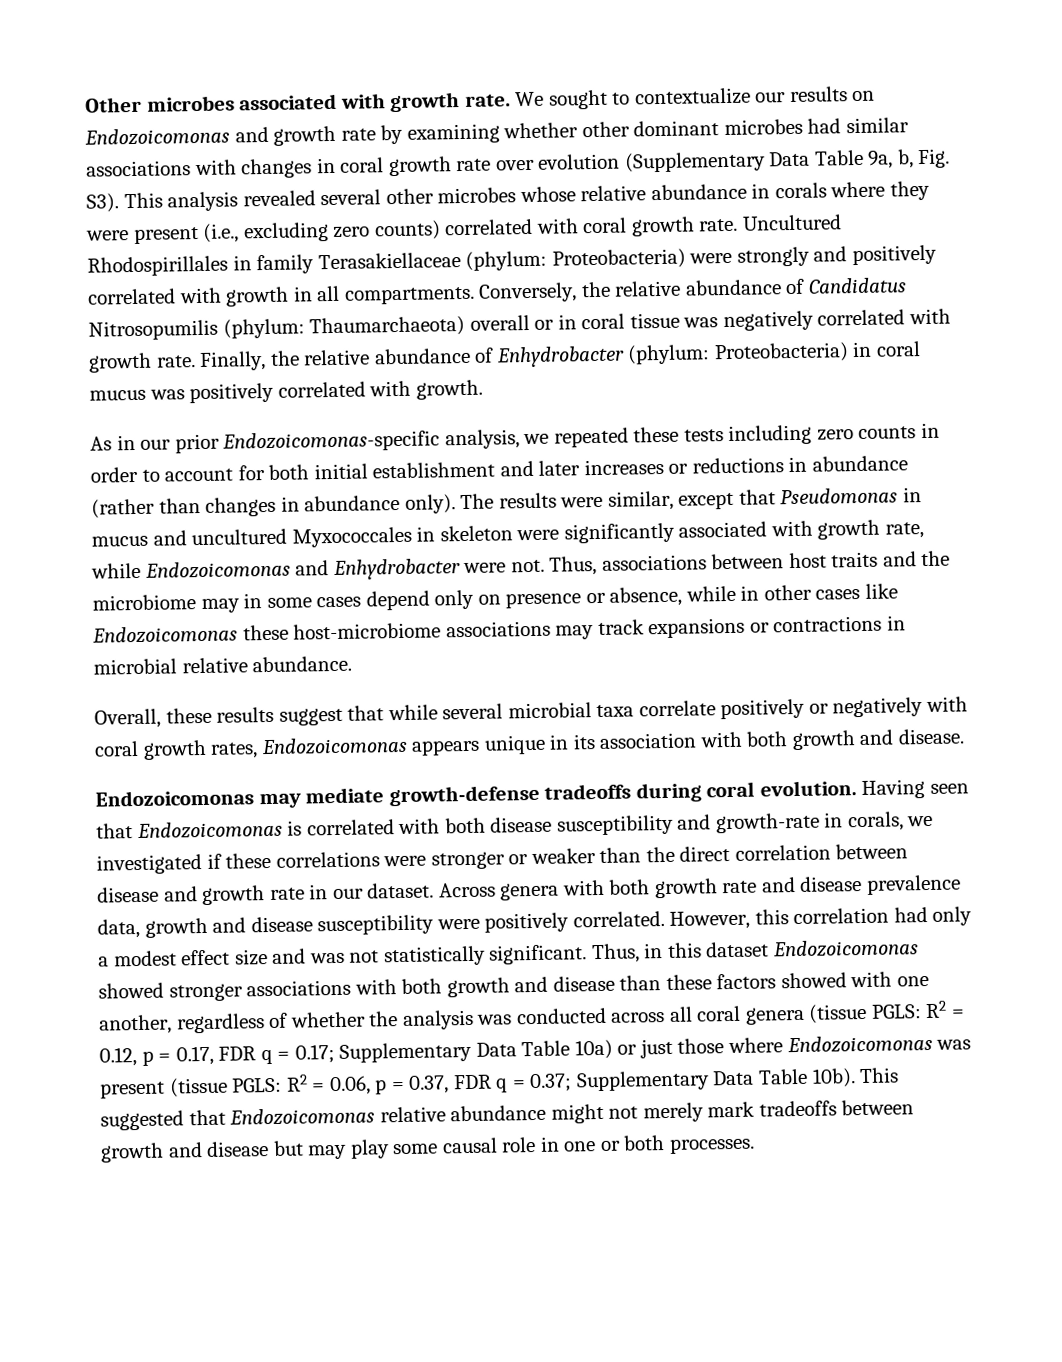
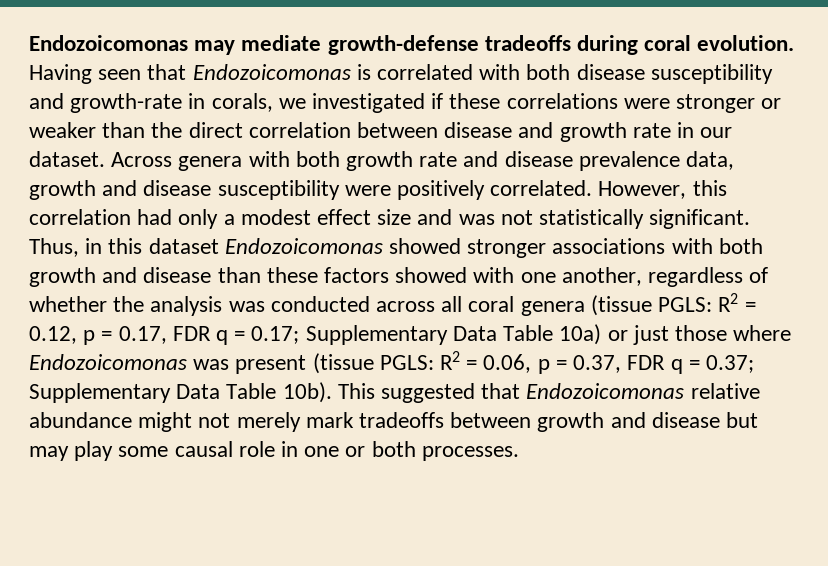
- Other microbes associated with growth rate. We sought to contextualize our results on Endozoicomonas and growth rate by examining whether other dominant microbes had similar associations with changes in coral growth rate over evolution (Supplementary Data Table 9a, b, Fig. S3). This analysis revealed several other microbes whose relative abundance in corals where they were present (i.e., excluding zero counts) correlated with coral growth rate. Uncultured Rhodospirillales in family Terasakiellaceae (phylum: Proteobacteria) were strongly and positively correlated with growth in all compartments. Conversely, the relative abundance of Candidatus Nitrosopumilis (phylum: Thaumarchaeota) overall or in coral tissue was negatively correlated with growth rate. Finally, the relative abundance of Enhydrobacter (phylum: Proteobacteria) in coral mucus was positively correlated with growth.
- As in our prior Endozoicomonas-specific analysis, we repeated these tests including zero counts in order to account for both initial establishment and later increases or reductions in abundance (rather than changes in abundance only). The results were similar, except that Pseudomonas in mucus and uncultured Myxococcales in skeleton were significantly associated with growth rate, while Endozoicomonas and Enhydrobacter were not. Thus, associations between host traits and the microbiome may in some cases depend only on presence or absence, while in other cases like Endozoicomonas these host-microbiome associations may track expansions or contractions in microbial relative abundance.
- Overall, these results suggest that while several microbial taxa correlate positively or negatively with coral growth rates, Endozoicomonas appears unique in its association with both growth and disease.

